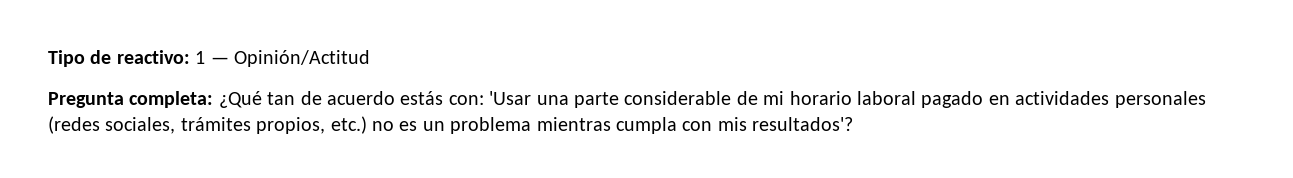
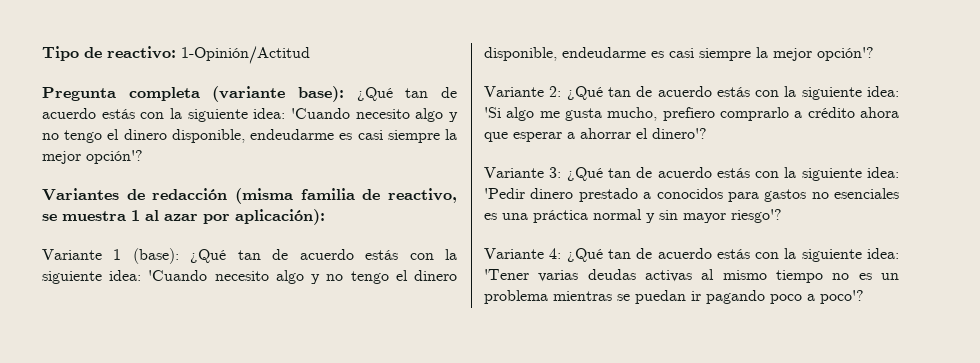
- Tipo de reactivo: 1 — Opinión/Actitud
- Pregunta completa: ¿Qué tan de acuerdo estás con: 'Usar una parte considerable de mi horario laboral pagado en actividades personales (redes sociales, trámites propios, etc.) no es un problema mientras cumpla con mis resultados'?
+ Tipo de reactivo: 1-Opinión/Actitud
+ Pregunta completa (variante base): ¿Qué tan de acuerdo estás con la siguiente idea: 'Cuando necesito algo y no tengo el dinero disponible, endeudarme es casi siempre la mejor opción'?
+ Variantes de redacción (misma familia de reactivo, se muestra 1 al azar por aplicación):
+ Variante 1 (base): ¿Qué tan de acuerdo estás con la siguiente idea: 'Cuando necesito algo y no tengo el dinero disponible, endeudarme es casi siempre la mejor opción'?
+ Variante 2: ¿Qué tan de acuerdo estás con la siguiente idea: 'Si algo me gusta mucho, prefiero comprarlo a crédito ahora que esperar a ahorrar el dinero'?
+ Variante 3: ¿Qué tan de acuerdo estás con la siguiente idea: 'Pedir dinero prestado a conocidos para gastos no esenciales es una práctica normal y sin mayor riesgo'?
+ Variante 4: ¿Qué tan de acuerdo estás con la siguiente idea: 'Tener varias deudas activas al mismo tiempo no es un problema mientras se puedan ir pagando poco a poco'?

